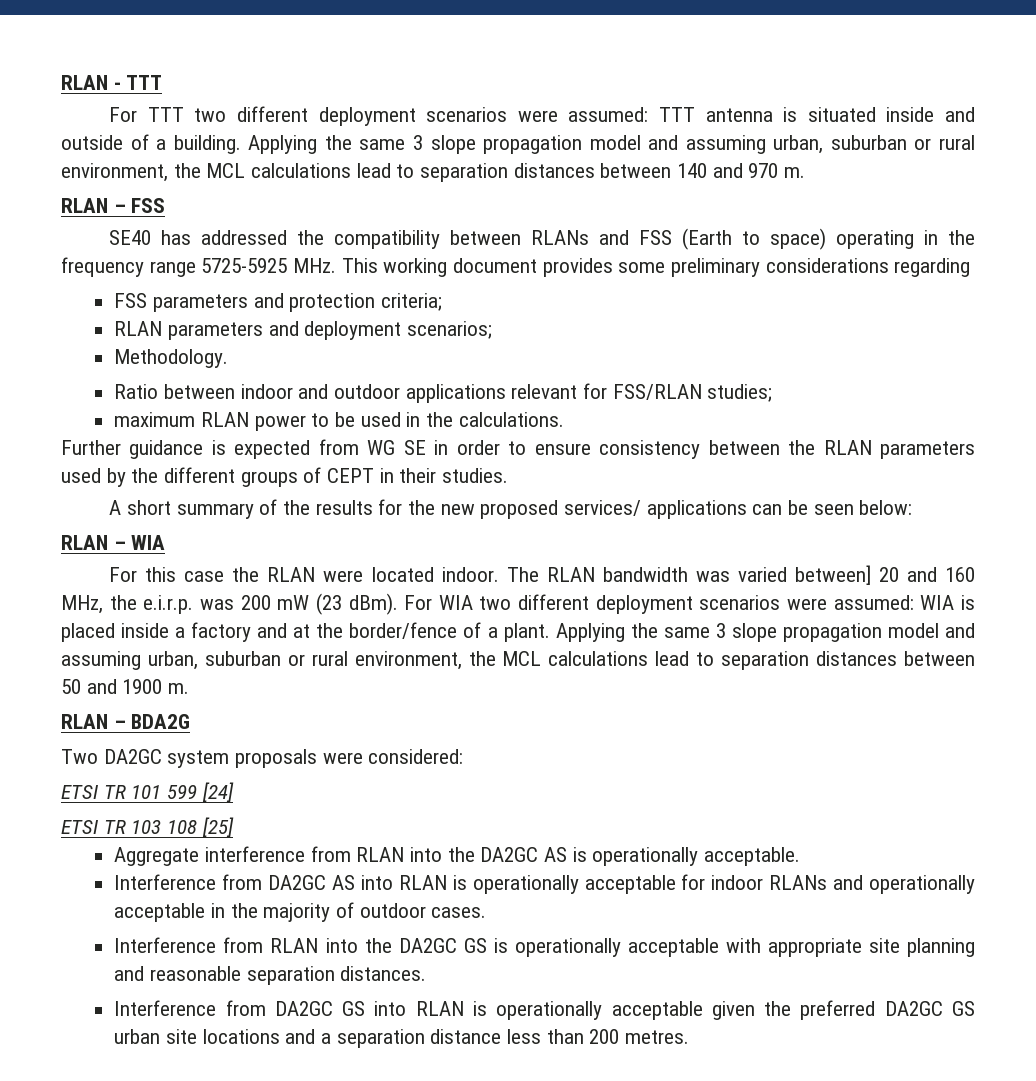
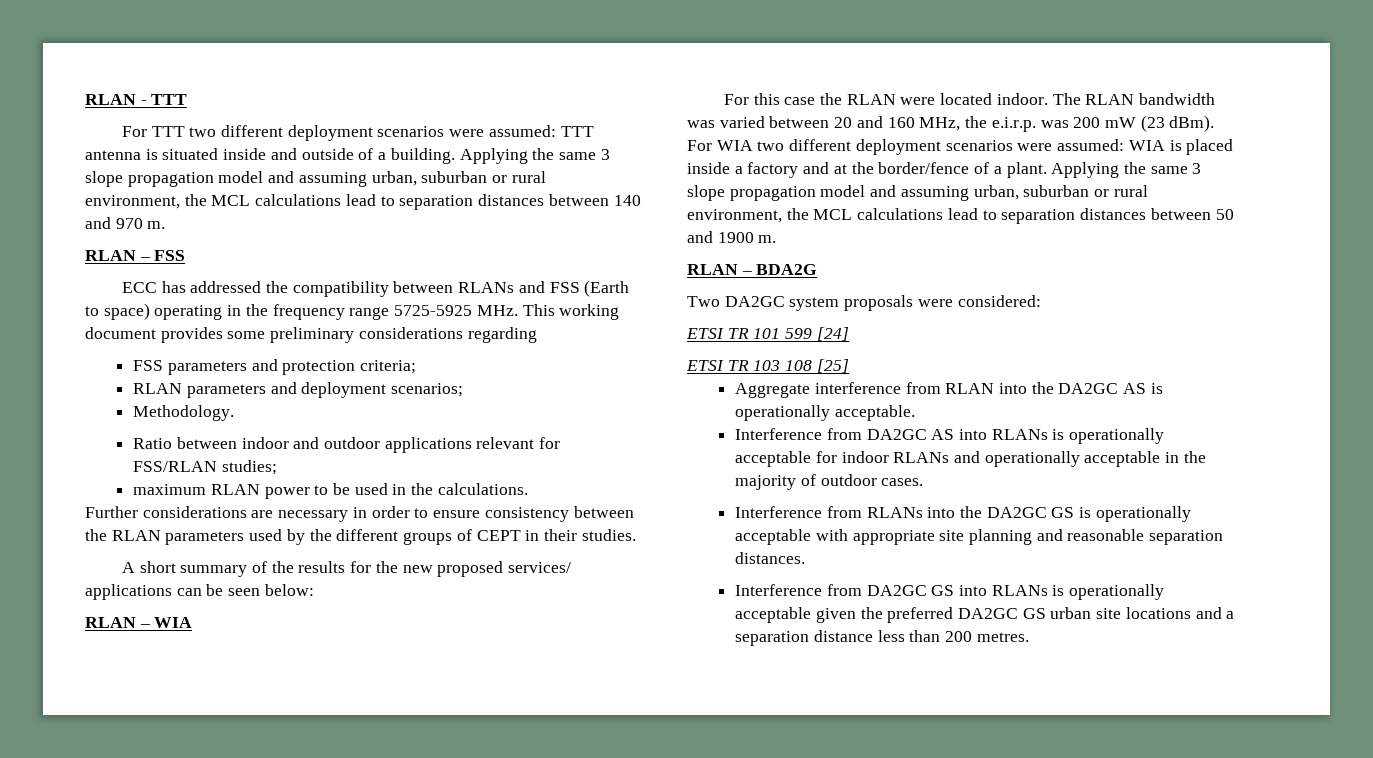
- SE40 has addressed the compatibility between RLANs and FSS (Earth to space) operating in the frequency range 5725-5925 MHz. This working document provides some preliminary considerations regarding
+ ECC has addressed the compatibility between RLANs and FSS (Earth to space) operating in the frequency range 5725-5925 MHz. This working document provides some preliminary considerations regarding
- Further guidance is expected from WG SE in order to ensure consistency between the RLAN parameters used by the different groups of CEPT in their studies.
+ Further considerations are necessary in order to ensure consistency between the RLAN parameters used by the different groups of CEPT in their studies.
- The RLAN bandwidth was varied between] 20 and 160 MHz, the e.i.r.p. was 200 mW (23 dBm).
+ The RLAN bandwidth was varied between 20 and 160 MHz, the e.i.r.p. was 200 mW (23 dBm).
- Interference from DA2GC AS into RLAN is operationally acceptable for indoor RLANs and operationally acceptable in the majority of outdoor cases.
+ Interference from DA2GC AS into RLANs is operationally acceptable for indoor RLANs and operationally acceptable in the majority of outdoor cases.
- Interference from RLAN into the DA2GC GS is operationally acceptable with appropriate site planning and reasonable separation distances.
+ Interference from RLANs into the DA2GC GS is operationally acceptable with appropriate site planning and reasonable separation distances.
- Interference from DA2GC GS into RLAN is operationally acceptable given the preferred DA2GC GS urban site locations and a separation distance less than 200 metres.
+ Interference from DA2GC GS into RLANs is operationally acceptable given the preferred DA2GC GS urban site locations and a separation distance less than 200 metres.

